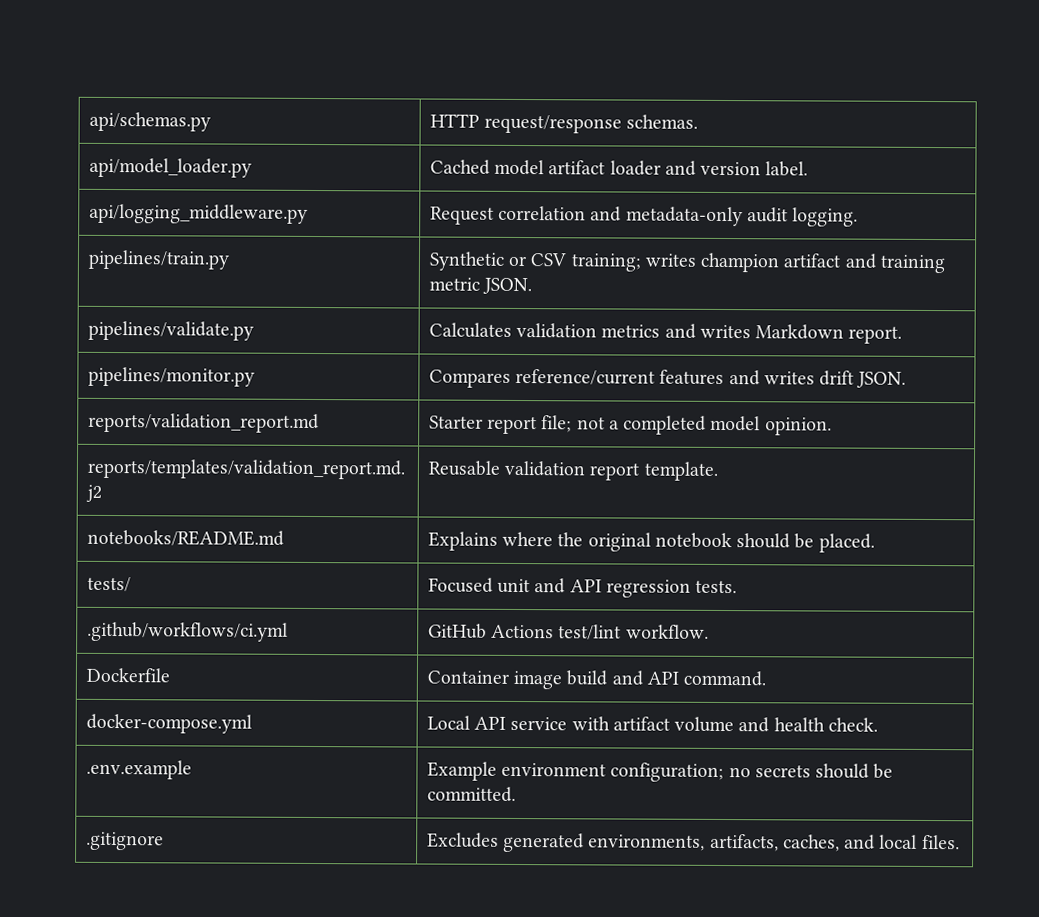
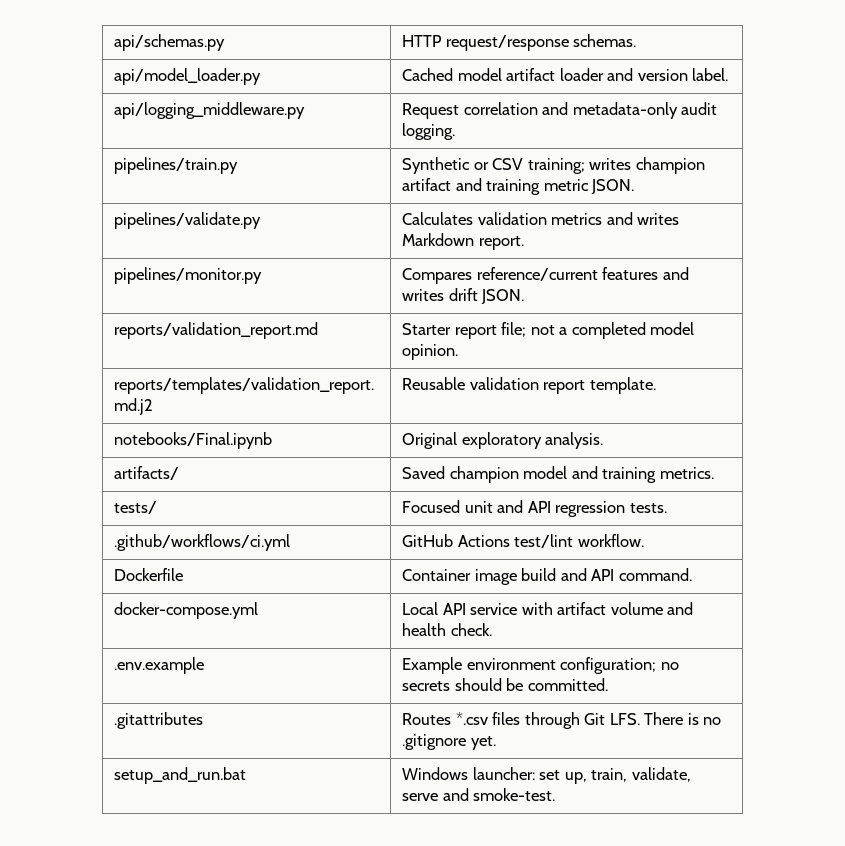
- notebooks/README.md | Explains where the original notebook should be placed.
+ notebooks/Final.ipynb | Original exploratory analysis.
+ artifacts/ | Saved champion model and training metrics.
- .gitignore | Excludes generated environments, artifacts, caches, and local files.
+ .gitattributes | Routes *.csv files through Git LFS. There is no .gitignore yet.
+ setup_and_run.bat | Windows launcher: set up, train, validate, serve and smoke-test.

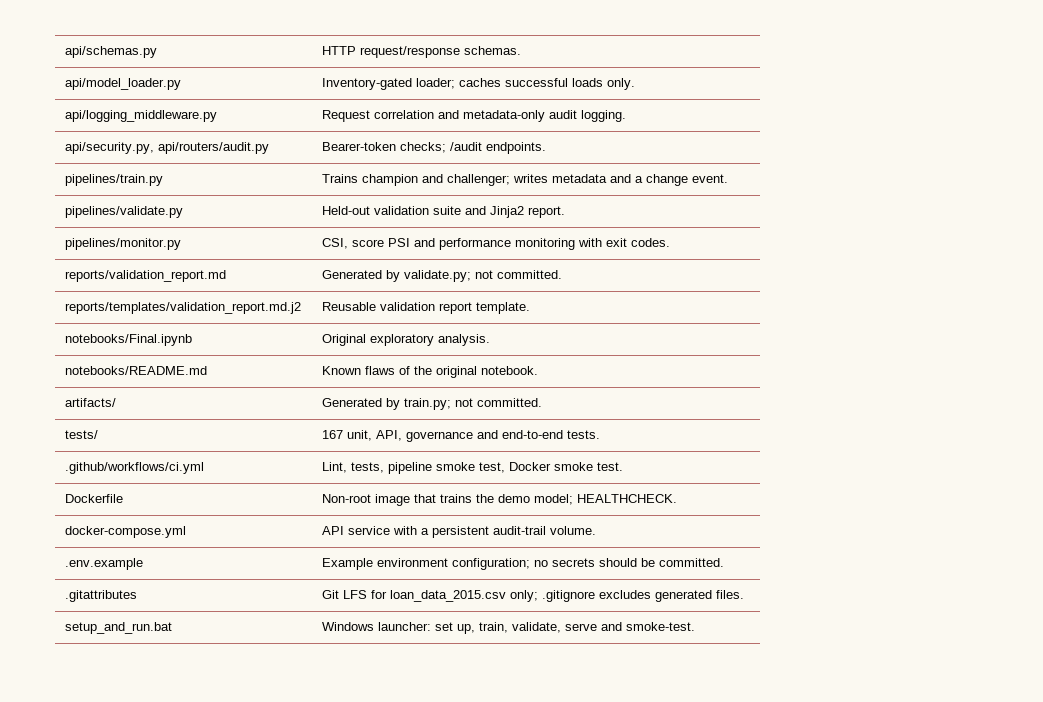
- api/model_loader.py | Cached model artifact loader and version label.
+ api/model_loader.py | Inventory-gated loader; caches successful loads only.
- pipelines/train.py | Synthetic or CSV training; writes champion artifact and training metric JSON.
- pipelines/validate.py | Calculates validation metrics and writes Markdown report.
- pipelines/monitor.py | Compares reference/current features and writes drift JSON.
- reports/validation_report.md | Starter report file; not a completed model opinion.
+ api/security.py, api/routers/audit.py | Bearer-token checks; /audit endpoints.
+ pipelines/train.py | Trains champion and challenger; writes metadata and a change event.
+ pipelines/validate.py | Held-out validation suite and Jinja2 report.
+ pipelines/monitor.py | CSI, score PSI and performance monitoring with exit codes.
+ reports/validation_report.md | Generated by validate.py; not committed.
- artifacts/ | Saved champion model and training metrics.
- tests/ | Focused unit and API regression tests.
- .github/workflows/ci.yml | GitHub Actions test/lint workflow.
- Dockerfile | Container image build and API command.
+ notebooks/README.md | Known flaws of the original notebook.
+ artifacts/ | Generated by train.py; not committed.
+ tests/ | 167 unit, API, governance and end-to-end tests.
+ .github/workflows/ci.yml | Lint, tests, pipeline smoke test, Docker smoke test.
+ Dockerfile | Non-root image that trains the demo model; HEALTHCHECK.
- docker-compose.yml | Local API service with artifact volume and health check.
+ docker-compose.yml | API service with a persistent audit-trail volume.
- .gitattributes | Routes *.csv files through Git LFS. There is no .gitignore yet.
+ .gitattributes | Git LFS for loan_data_2015.csv only; .gitignore excludes generated files.

